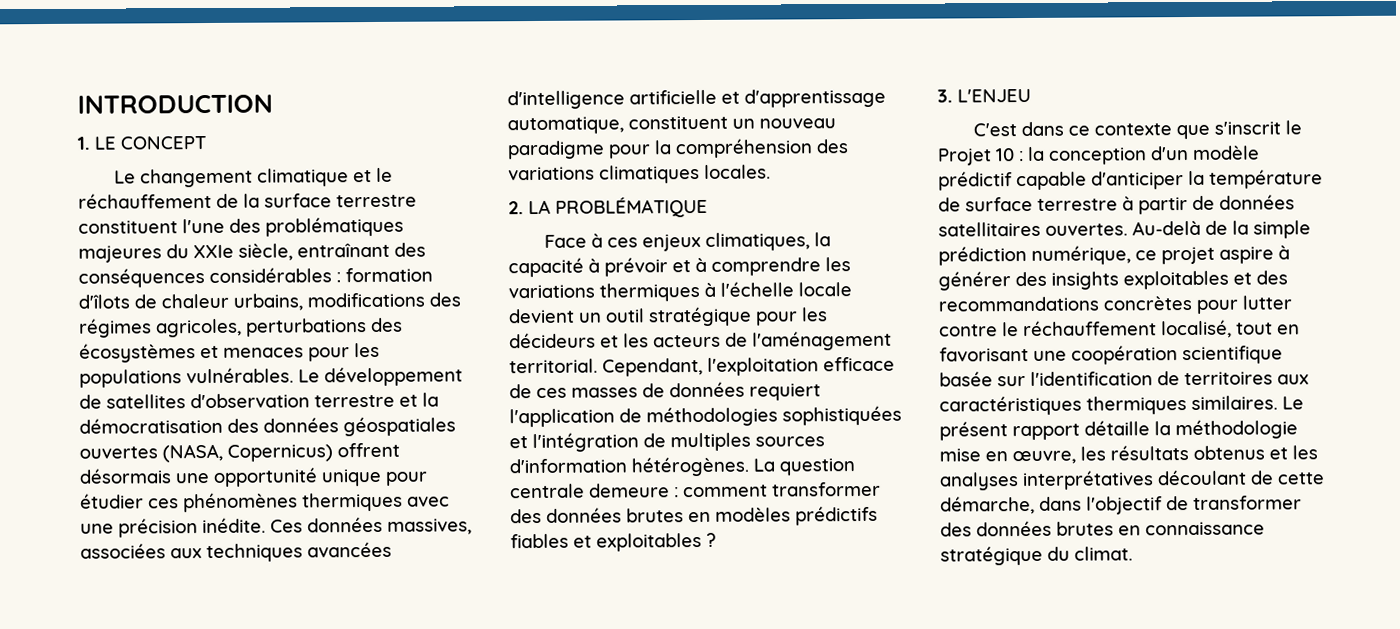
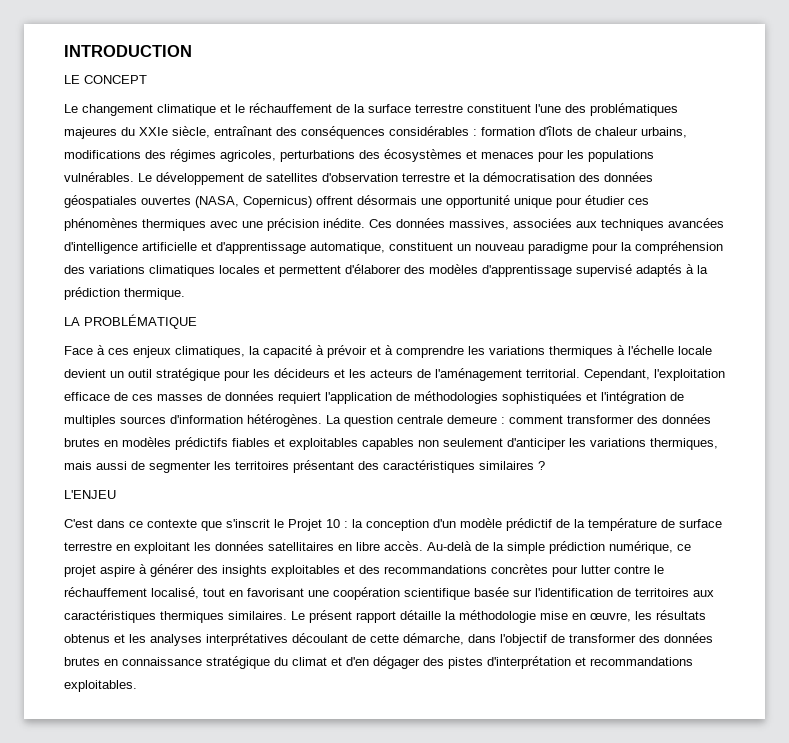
- 1. LE CONCEPT
+ LE CONCEPT
- Ces données massives, associées aux techniques avancées d'intelligence artificielle et d'apprentissage automatique, constituent un nouveau paradigme pour la compréhension des variations climatiques locales.
- 2. LA PROBLÉMATIQUE
+ Ces données massives, associées aux techniques avancées d'intelligence artificielle et d'apprentissage automatique, constituent un nouveau paradigme pour la compréhension des variations climatiques locales et permettent d'élaborer des modèles d'apprentissage supervisé adaptés à la prédiction thermique.
+ LA PROBLÉMATIQUE
- La question centrale demeure : comment transformer des données brutes en modèles prédictifs fiables et exploitables ?
+ La question centrale demeure : comment transformer des données brutes en modèles prédictifs fiables et exploitables capables non seulement d'anticiper les variations thermiques, mais aussi de segmenter les territoires présentant des caractéristiques similaires ?
- 3. L'ENJEU
+ L'ENJEU
- C'est dans ce contexte que s'inscrit le Projet 10 : la conception d'un modèle prédictif capable d'anticiper la température de surface terrestre à partir de données satellitaires ouvertes.
+ C'est dans ce contexte que s'inscrit le Projet 10 : la conception d'un modèle prédictif de la température de surface terrestre en exploitant les données satellitaires en libre accès.
- Le présent rapport détaille la méthodologie mise en œuvre, les résultats obtenus et les analyses interprétatives découlant de cette démarche, dans l'objectif de transformer des données brutes en connaissance stratégique du climat.
+ Le présent rapport détaille la méthodologie mise en œuvre, les résultats obtenus et les analyses interprétatives découlant de cette démarche, dans l'objectif de transformer des données brutes en connaissance stratégique du climat et d'en dégager des pistes d'interprétation et recommandations exploitables.

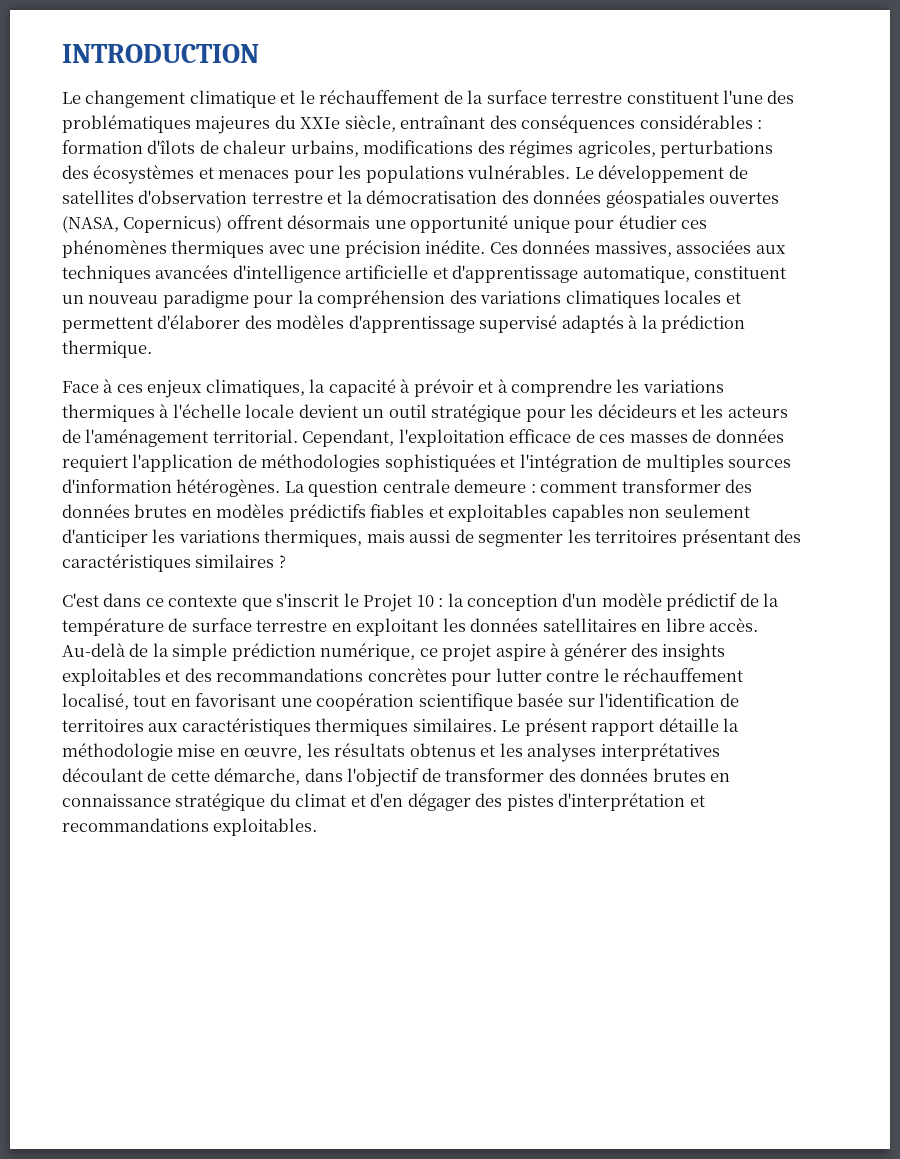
- LE CONCEPT
- LA PROBLÉMATIQUE
- L'ENJEU

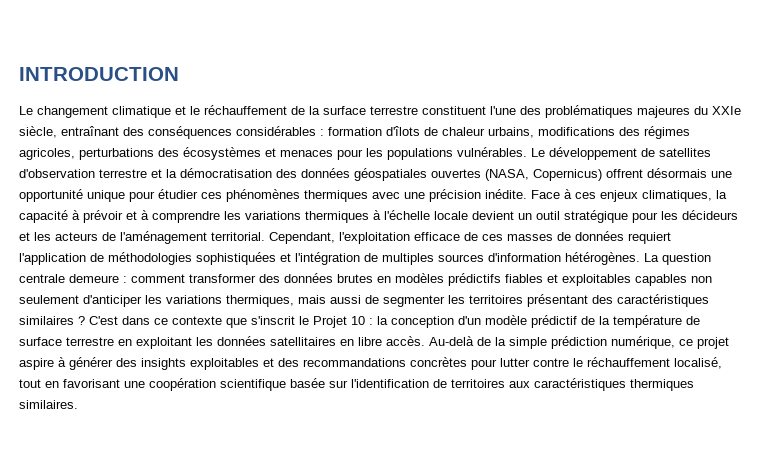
- Le développement de satellites d'observation terrestre et la démocratisation des données géospatiales ouvertes (NASA, Copernicus) offrent désormais une opportunité unique pour étudier ces phénomènes thermiques avec une précision inédite. Ces données massives, associées aux techniques avancées d'intelligence artificielle et d'apprentissage automatique, constituent un nouveau paradigme pour la compréhension des variations climatiques locales et permettent d'élaborer des modèles d'apprentissage supervisé adaptés à la prédiction thermique.
- Face à ces enjeux climatiques, la capacité à prévoir et à comprendre les variations thermiques à l'échelle locale devient un outil stratégique pour les décideurs et les acteurs de l'aménagement territorial.
+ Le développement de satellites d'observation terrestre et la démocratisation des données géospatiales ouvertes (NASA, Copernicus) offrent désormais une opportunité unique pour étudier ces phénomènes thermiques avec une précision inédite. Face à ces enjeux climatiques, la capacité à prévoir et à comprendre les variations thermiques à l'échelle locale devient un outil stratégique pour les décideurs et les acteurs de l'aménagement territorial.
- comment transformer des données brutes en modèles prédictifs fiables et exploitables capables non seulement d'anticiper les variations thermiques, mais aussi de segmenter les territoires présentant des caractéristiques similaires ?
- C'est dans ce contexte que s'inscrit le Projet 10 :
+ comment transformer des données brutes en modèles prédictifs fiables et exploitables capables non seulement d'anticiper les variations thermiques, mais aussi de segmenter les territoires présentant des caractéristiques similaires ? C'est dans ce contexte que s'inscrit le Projet 10 :
- Le présent rapport détaille la méthodologie mise en œuvre, les résultats obtenus et les analyses interprétatives découlant de cette démarche, dans l'objectif de transformer des données brutes en connaissance stratégique du climat et d'en dégager des pistes d'interprétation et recommandations exploitables.

